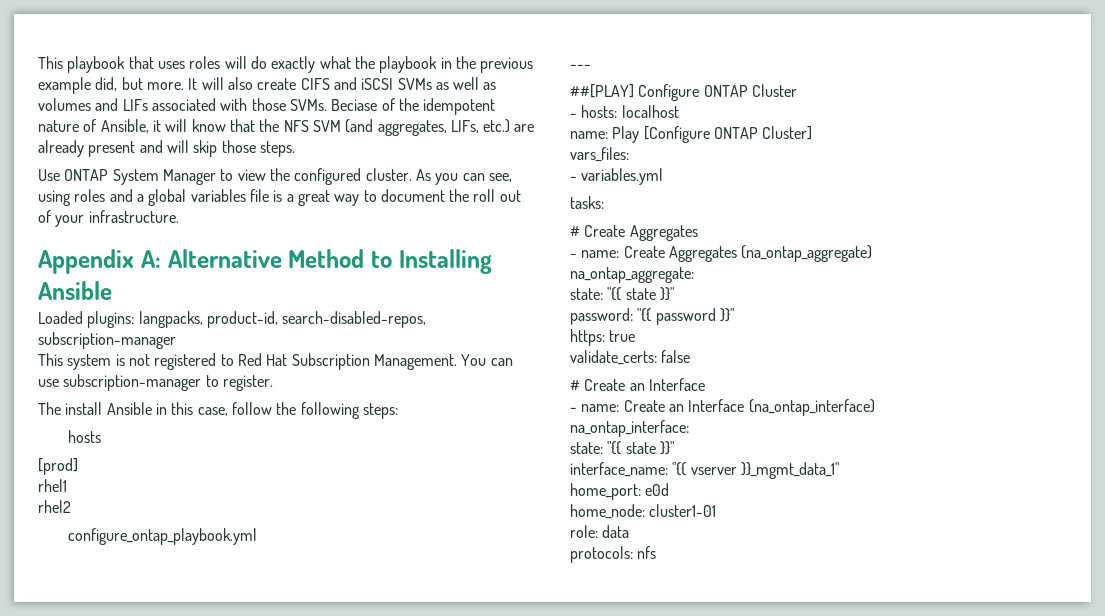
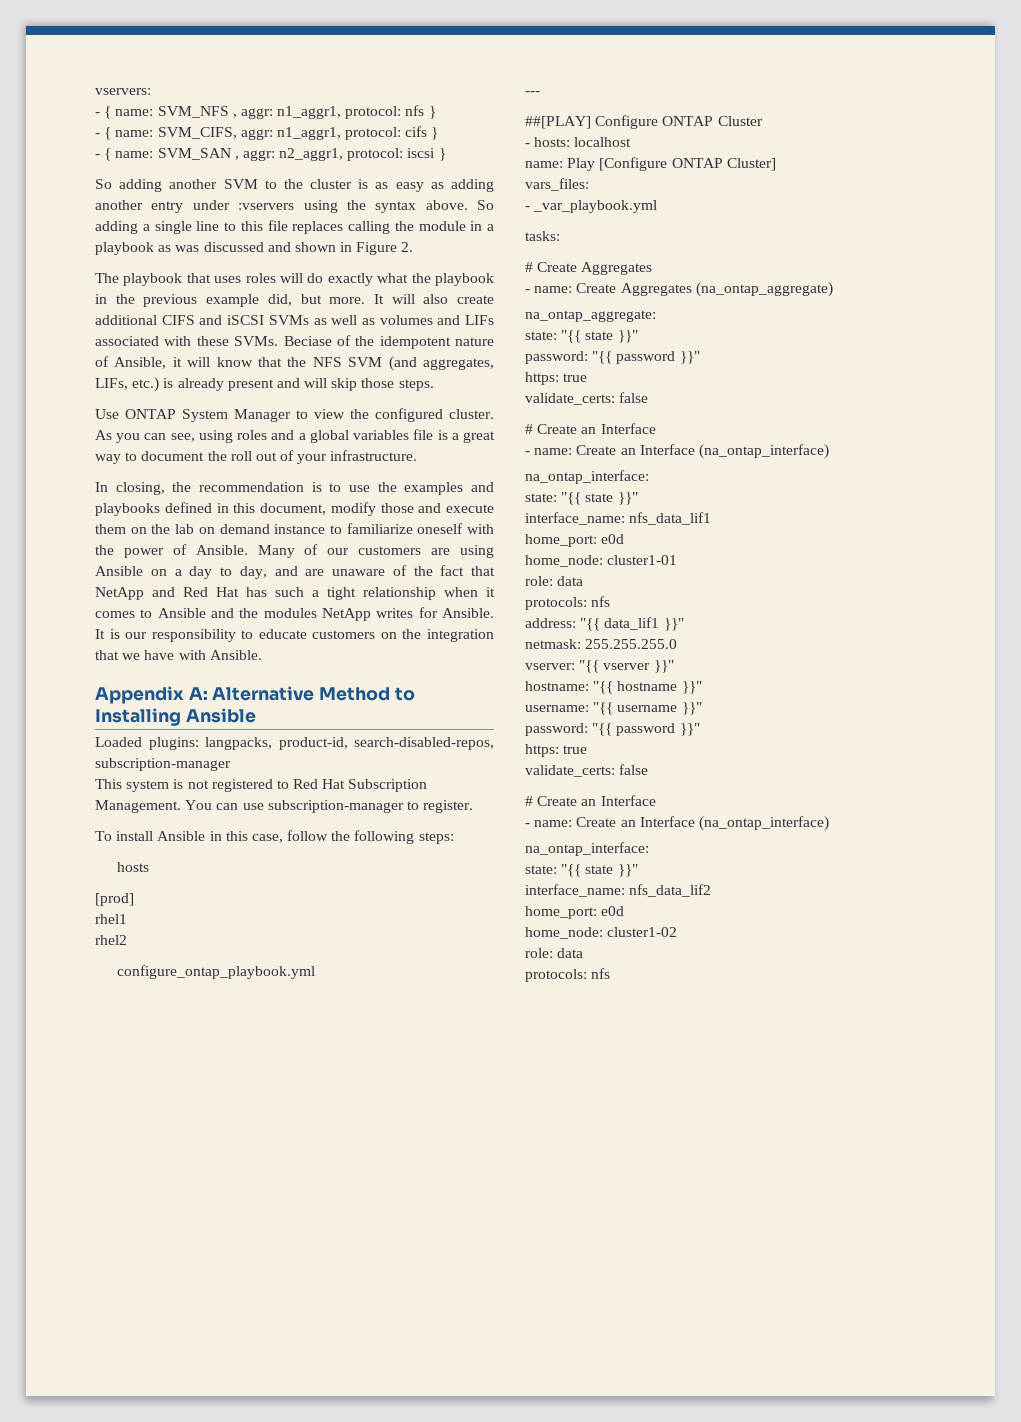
- This playbook that uses roles will do exactly what the playbook in the previous example did, but more.
+ vservers:
+ - { name: SVM_NFS , aggr: n1_aggr1, protocol: nfs }
+ - { name: SVM_CIFS, aggr: n1_aggr1, protocol: cifs }
+ - { name: SVM_SAN , aggr: n2_aggr1, protocol: iscsi }
+ So adding another SVM to the cluster is as easy as adding another entry under :vservers using the syntax above. So adding a single line to this file replaces calling the module in a playbook as was discussed and shown in Figure 2.
+ The playbook that uses roles will do exactly what the playbook in the previous example did, but more.
- It will also create CIFS and iSCSI SVMs as well as volumes and LIFs associated with those SVMs.
+ It will also create additional CIFS and iSCSI SVMs as well as volumes and LIFs associated with these SVMs.
- Beciase of the idempotent nature of Ansible, it will know that the NFS SVM (and aggregates, LIFs, etc.) are already present and will skip those steps.
+ Beciase of the idempotent nature of Ansible, it will know that the NFS SVM (and aggregates, LIFs, etc.) is already present and will skip those steps.
+ In closing, the recommendation is to use the examples and playbooks defined in this document, modify those and execute them on the lab on demand instance to familiarize oneself with the power of Ansible. Many of our customers are using Ansible on a day to day, and are unaware of the fact that NetApp and Red Hat has such a tight relationship when it comes to Ansible and the modules NetApp writes for Ansible. It is our responsibility to educate customers on the integration that we have with Ansible.
- The install Ansible in this case, follow the following steps:
+ To install Ansible in this case, follow the following steps:
- - variables.yml
+ - _var_playbook.yml
- interface_name: "{{ vserver }}_mgmt_data_1"
+ interface_name: nfs_data_lif1
+ address: "{{ data_lif1 }}"
+ netmask: 255.255.255.0
+ vserver: "{{ vserver }}"
+ hostname: "{{ hostname }}"
+ username: "{{ username }}"
+ password: "{{ password }}"
+ https: true
+ validate_certs: false
+ # Create an Interface
+ - name: Create an Interface (na_ontap_interface)
+ na_ontap_interface:
+ state: "{{ state }}"
+ interface_name: nfs_data_lif2
+ home_port: e0d
+ home_node: cluster1-02
+ role: data
+ protocols: nfs

